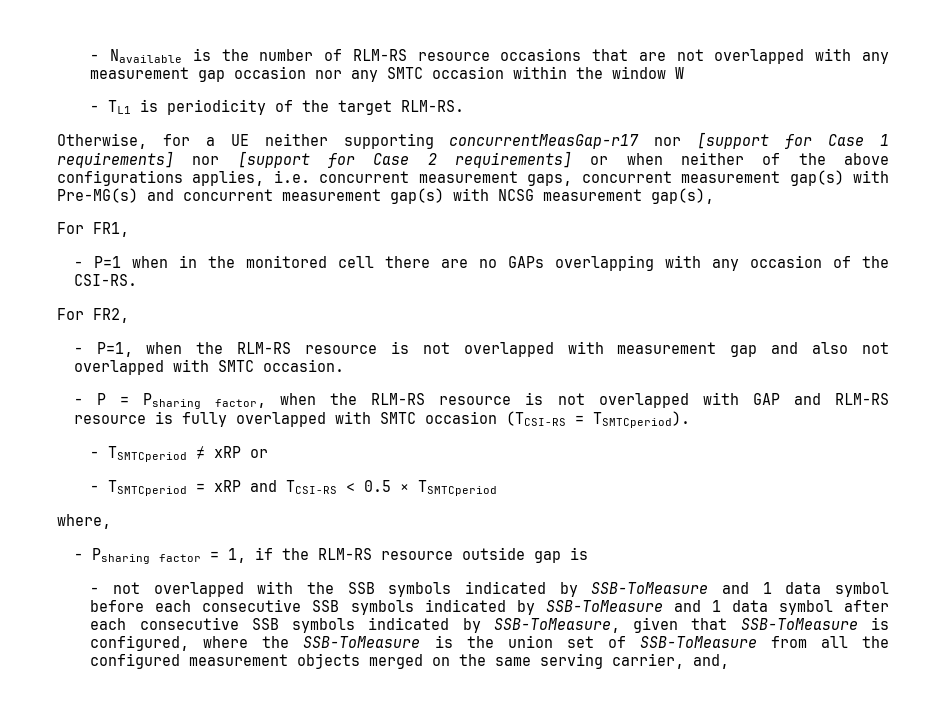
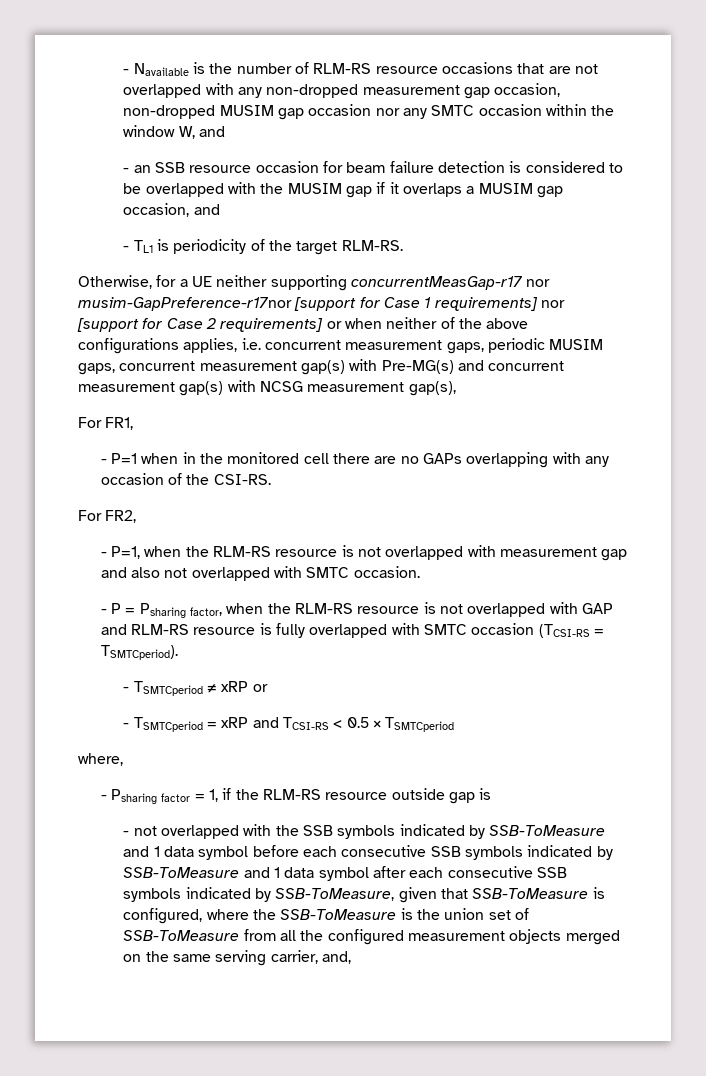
- - Navailable is the number of RLM-RS resource occasions that are not overlapped with any measurement gap occasion nor any SMTC occasion within the window W
+ - Navailable is the number of RLM-RS resource occasions that are not overlapped with any non-dropped measurement gap occasion, non-dropped MUSIM gap occasion nor any SMTC occasion within the window W, and
+ - an SSB resource occasion for beam failure detection is considered to be overlapped with the MUSIM gap if it overlaps a MUSIM gap occasion, and
- Otherwise, for a UE neither supporting concurrentMeasGap-r17 nor [support for Case 1 requirements] nor [support for Case 2 requirements] or when neither of the above configurations applies, i.e. concurrent measurement gaps, concurrent measurement gap(s) with Pre-MG(s) and concurrent measurement gap(s) with NCSG measurement gap(s),
+ Otherwise, for a UE neither supporting concurrentMeasGap-r17 nor musim-GapPreference-r17nor [support for Case 1 requirements] nor [support for Case 2 requirements] or when neither of the above configurations applies, i.e. concurrent measurement gaps, periodic MUSIM gaps, concurrent measurement gap(s) with Pre-MG(s) and concurrent measurement gap(s) with NCSG measurement gap(s),

